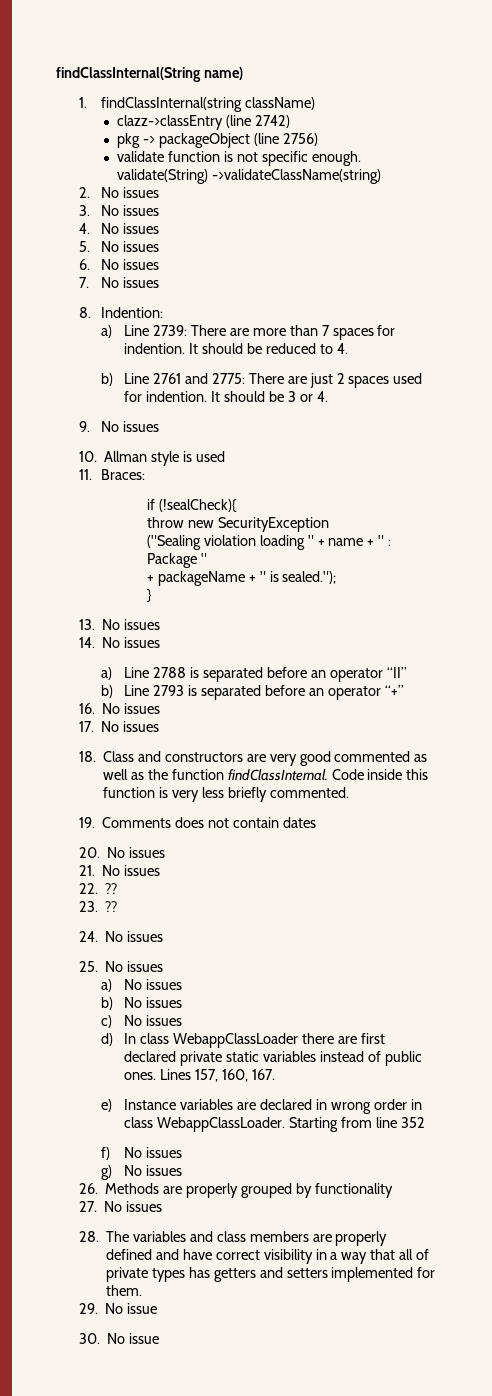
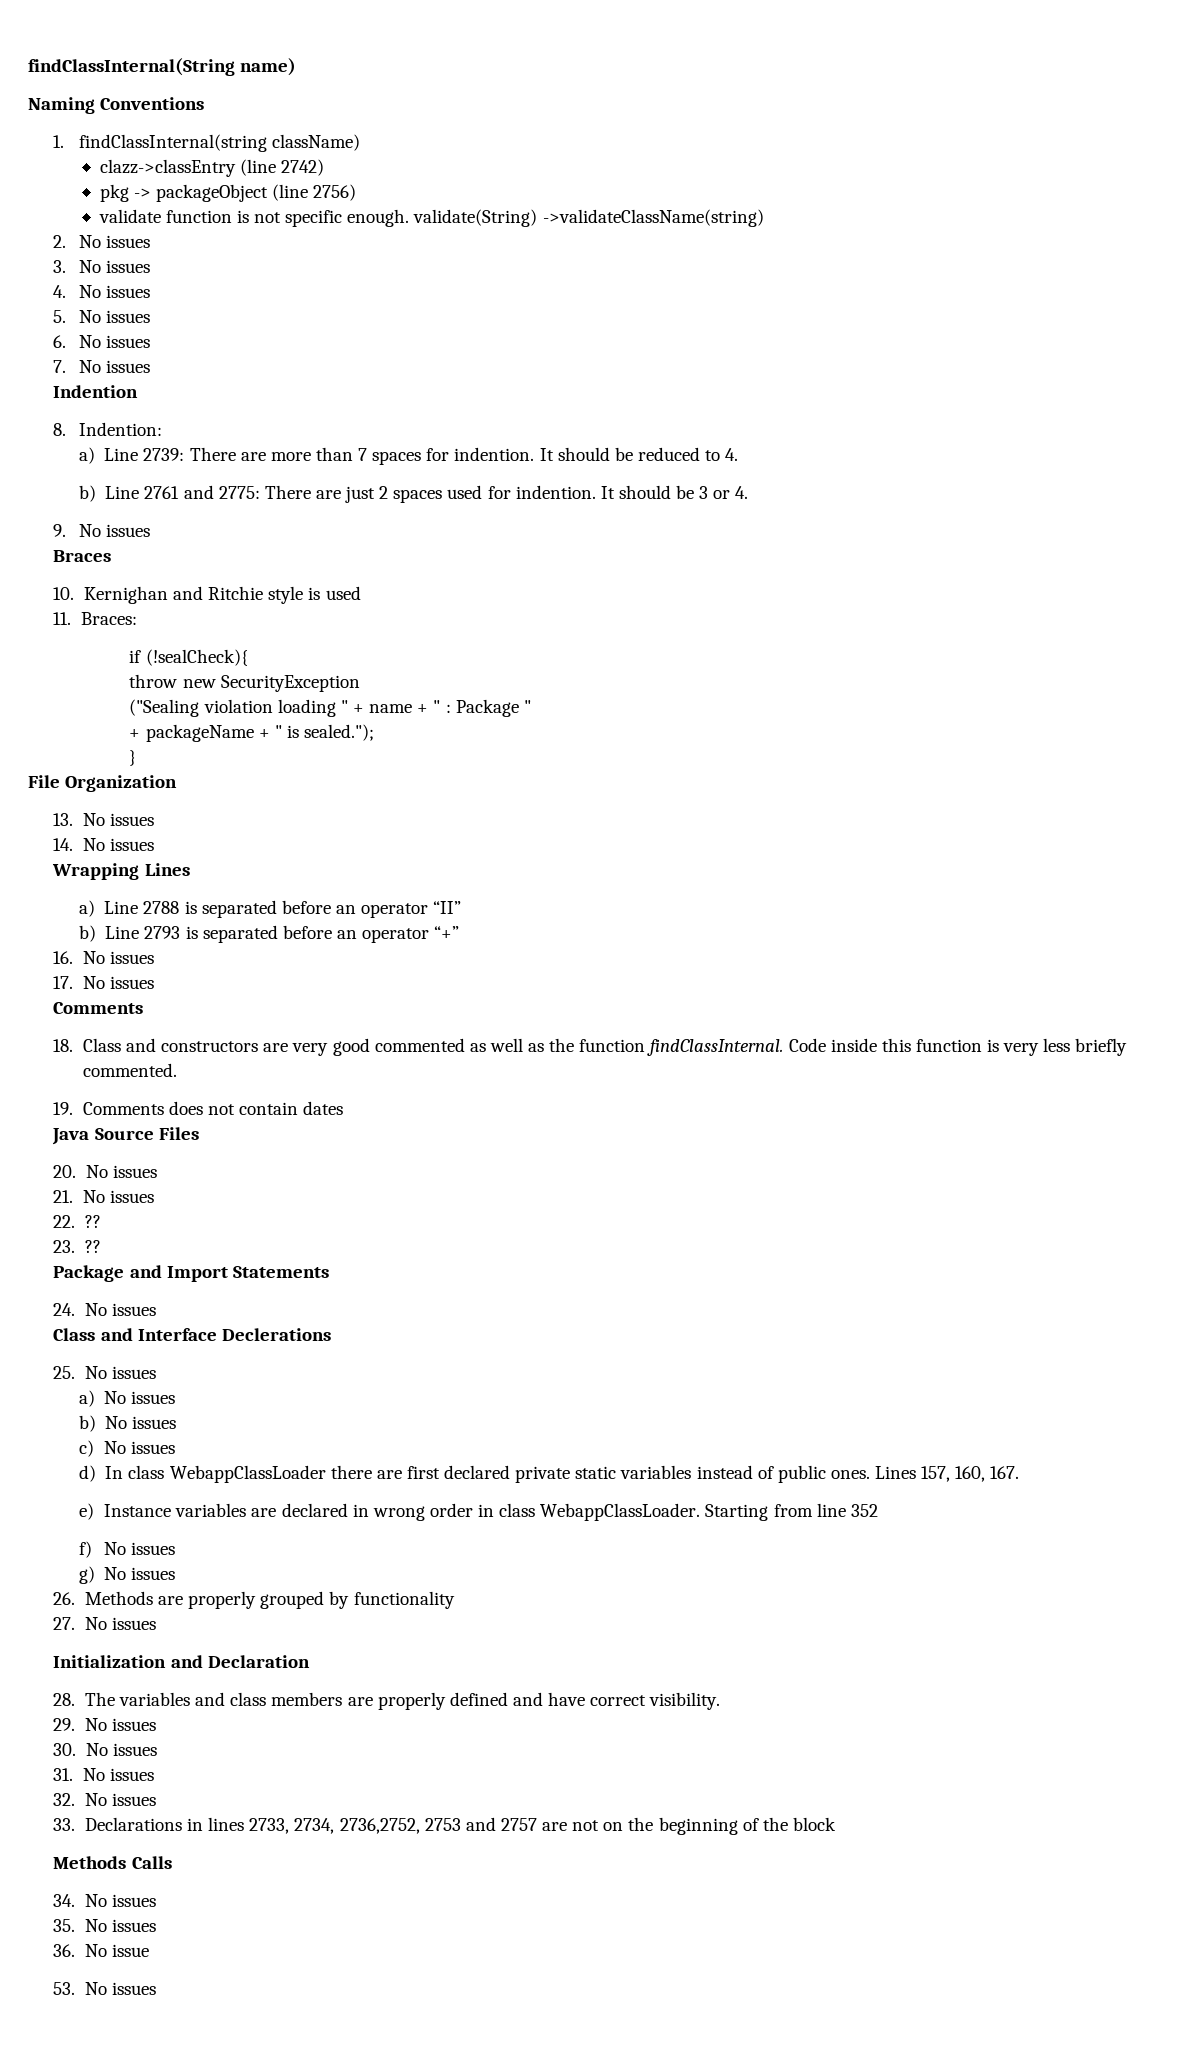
+ Naming Conventions
+ Indention
+ Braces
- 10. Allman style is used
+ 10. Kernighan and Ritchie style is used
+ File Organization
+ Wrapping Lines
  17. No issues
+ Comments
+ Java Source Files
+ Package and Import Statements
+ Class and Interface Declerations
+ Initialization and Declaration
- 28. The variables and class members are properly defined and have correct visibility in a way that all of private types has getters and setters implemented for them.
- 29. No issue
+ 28. The variables and class members are properly defined and have correct visibility.
+ 29. No issues
+ 30. No issues
+ 31. No issues
+ 32. No issues
+ 33. Declarations in lines 2733, 2734, 2736,2752, 2753 and 2757 are not on the beginning of the block
+ Methods Calls
+ 34. No issues
+ 35. No issues
+ 36. No issue
- 30. No issue
+ 53. No issues

